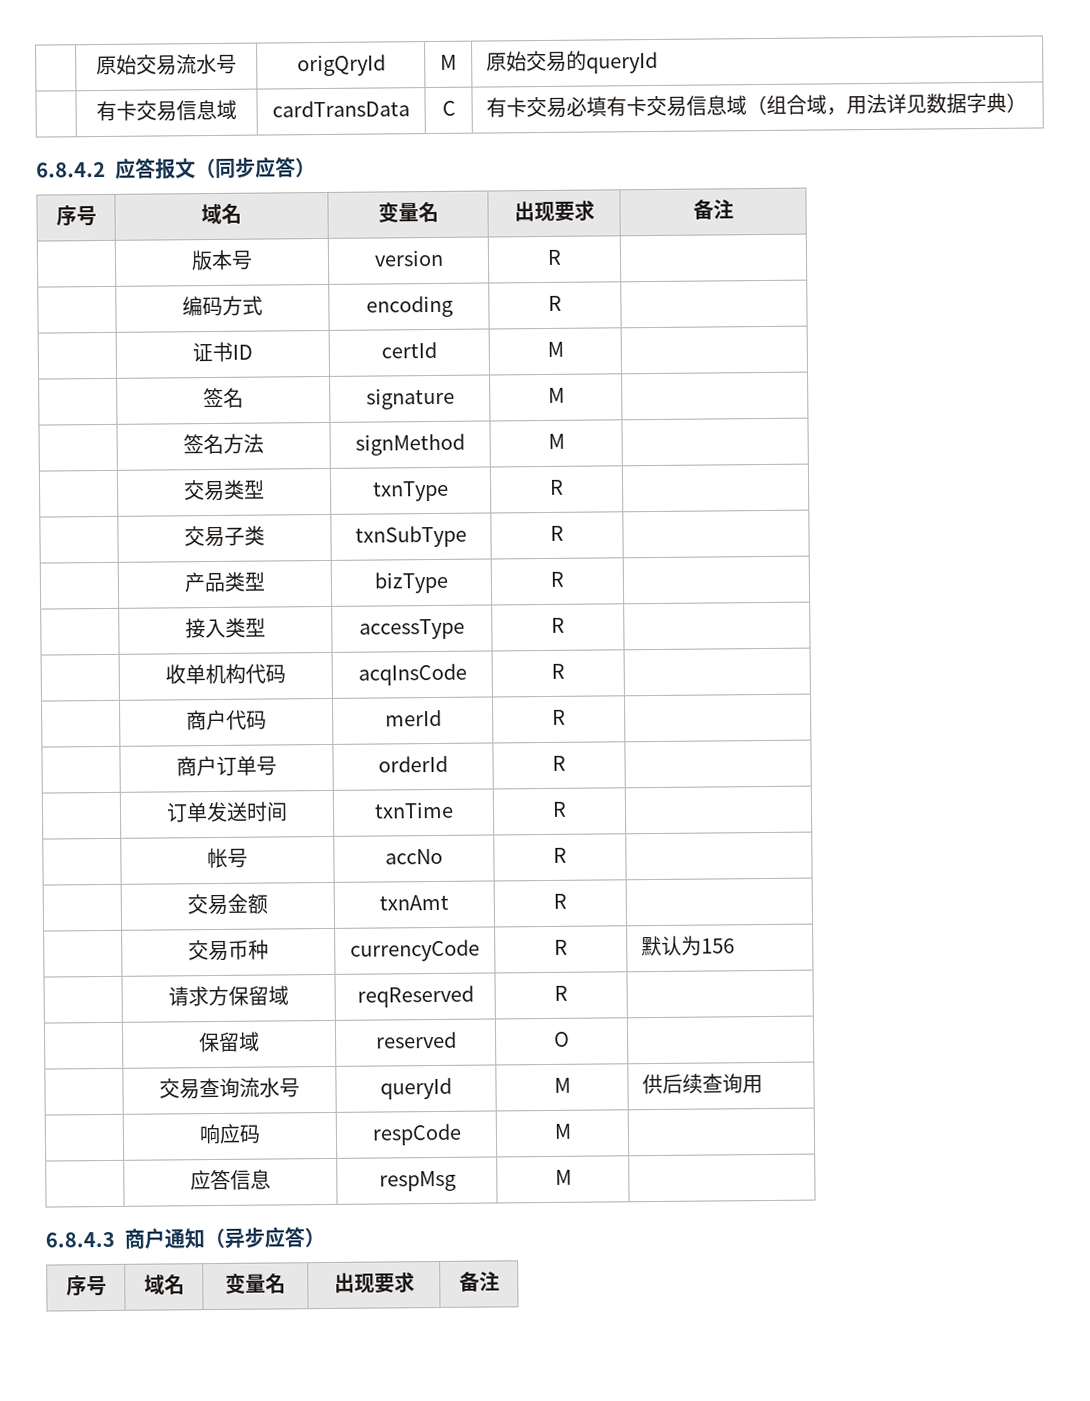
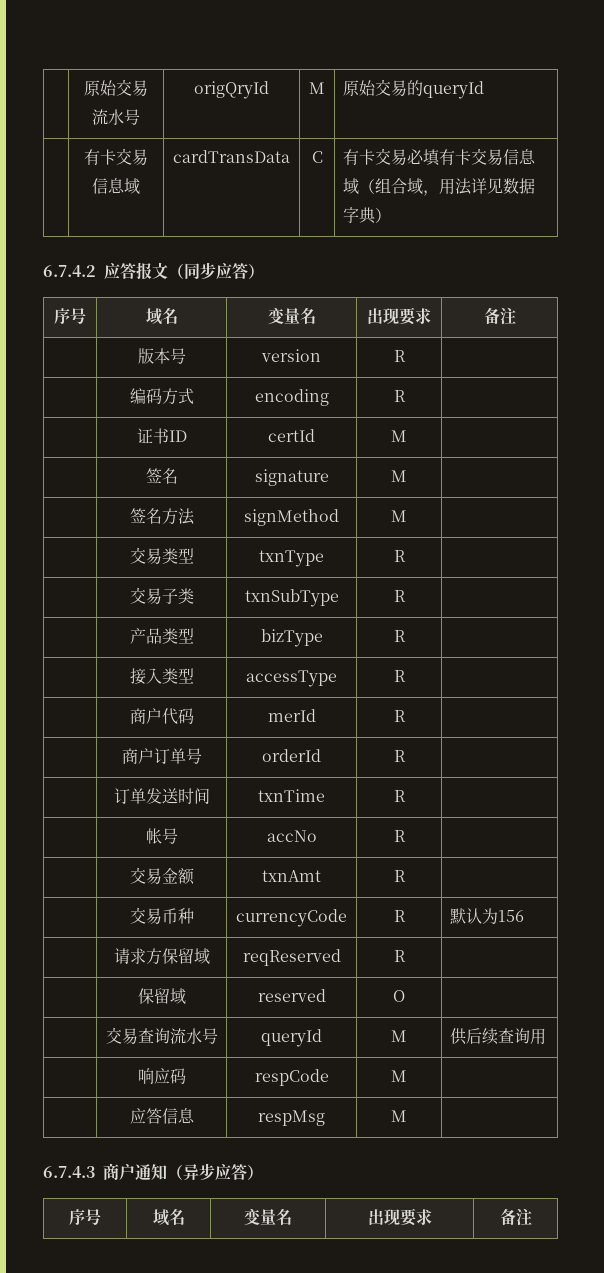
- 6.8.4.2应答报文（同步应答）
+ 6.7.4.2应答报文（同步应答）
- | 收单机构代码 | acqInsCode | R |
- 6.8.4.3商户通知（异步应答）
+ 6.7.4.3商户通知（异步应答）

